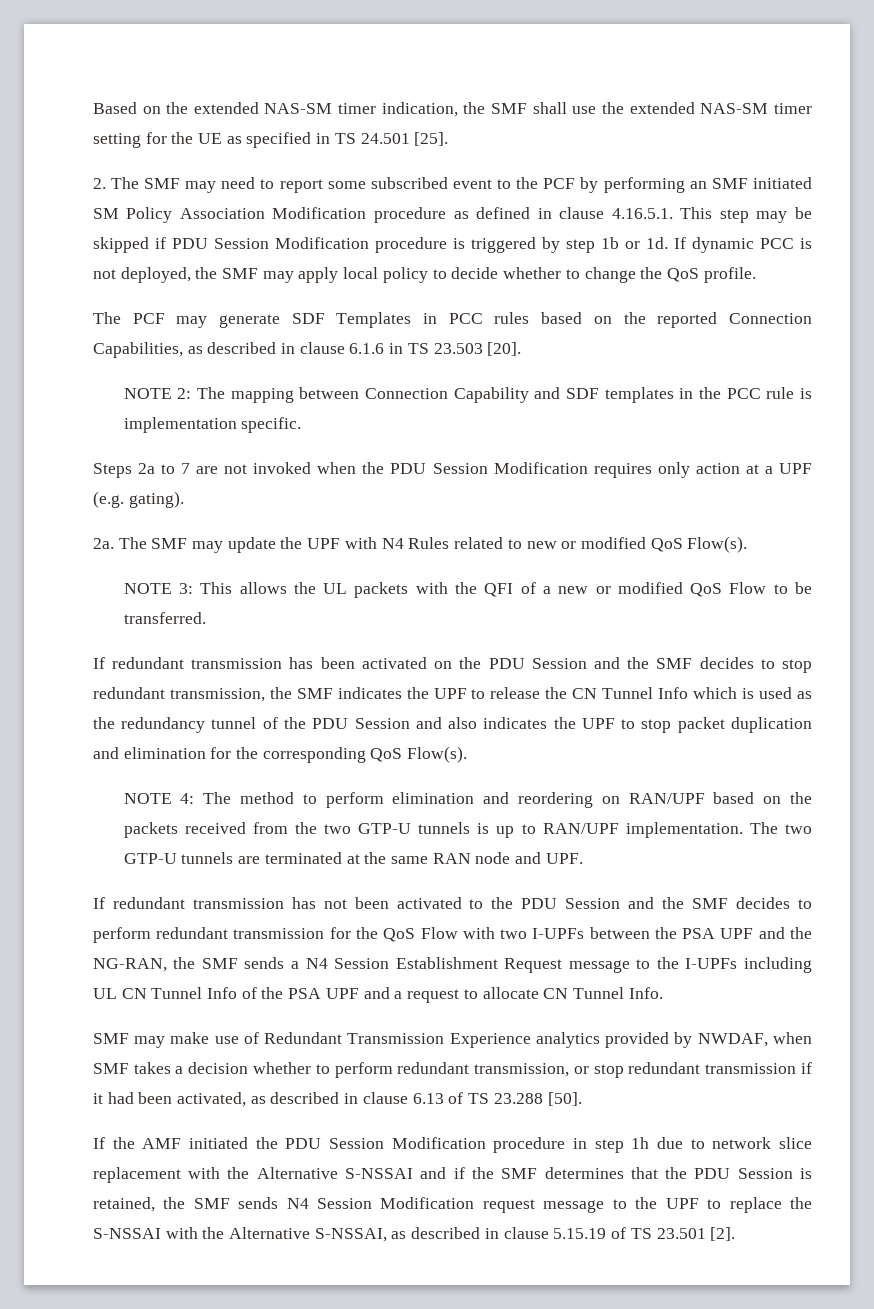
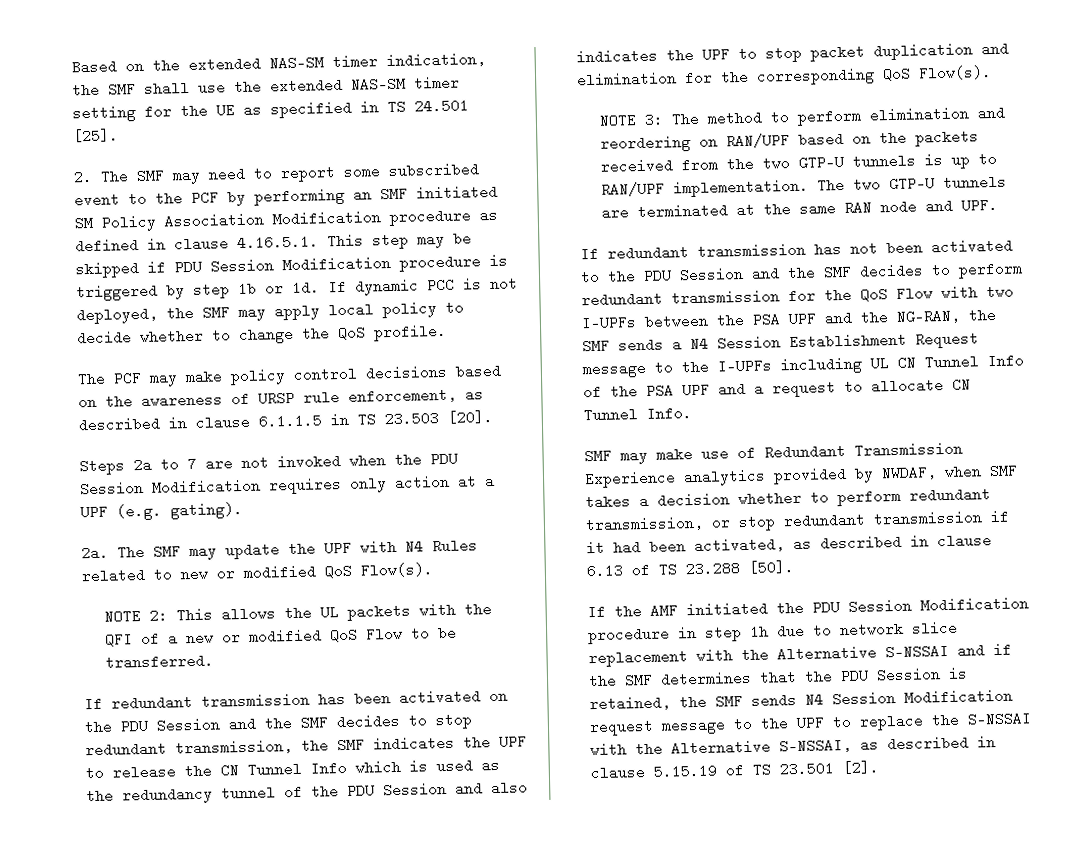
- The PCF may generate SDF Templates in PCC rules based on the reported Connection Capabilities, as described in clause 6.1.6 in TS 23.503 [20].
+ The PCF may make policy control decisions based on the awareness of URSP rule enforcement, as described in clause 6.1.1.5 in TS 23.503 [20].
- NOTE 2: The mapping between Connection Capability and SDF templates in the PCC rule is implementation specific.
- NOTE 3: This allows the UL packets with the QFI of a new or modified QoS Flow to be transferred.
+ NOTE 2: This allows the UL packets with the QFI of a new or modified QoS Flow to be transferred.
- NOTE 4: The method to perform elimination and reordering on RAN/UPF based on the packets received from the two GTP-U tunnels is up to RAN/UPF implementation.
+ NOTE 3: The method to perform elimination and reordering on RAN/UPF based on the packets received from the two GTP-U tunnels is up to RAN/UPF implementation.

